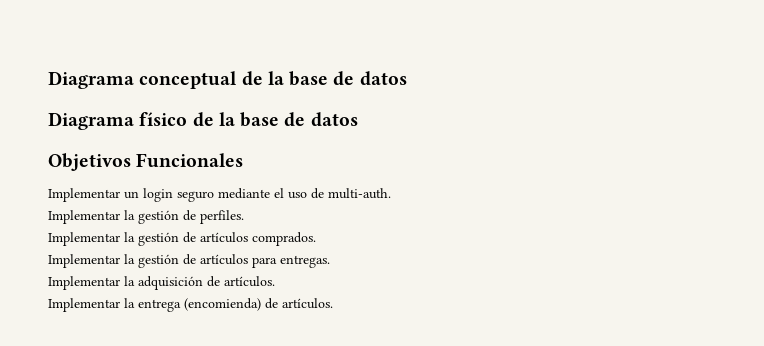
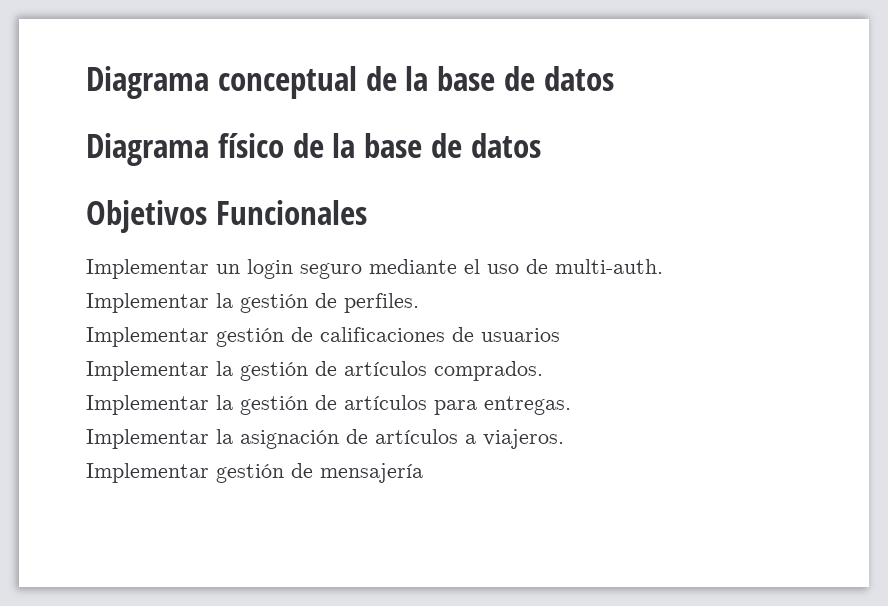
+ Implementar gestión de calificaciones de usuarios
- Implementar la adquisición de artículos.
- Implementar la entrega (encomienda) de artículos.
+ Implementar la asignación de artículos a viajeros.
+ Implementar gestión de mensajería

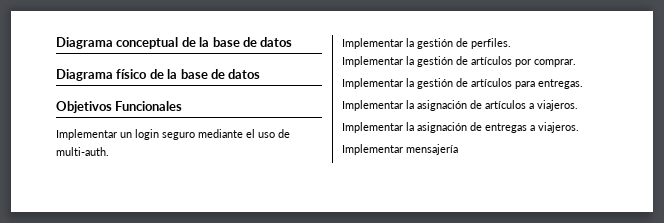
- Implementar gestión de calificaciones de usuarios
- Implementar la gestión de artículos comprados.
+ Implementar la gestión de artículos por comprar.
- Implementar gestión de mensajería
+ Implementar la asignación de entregas a viajeros.
+ Implementar mensajería

